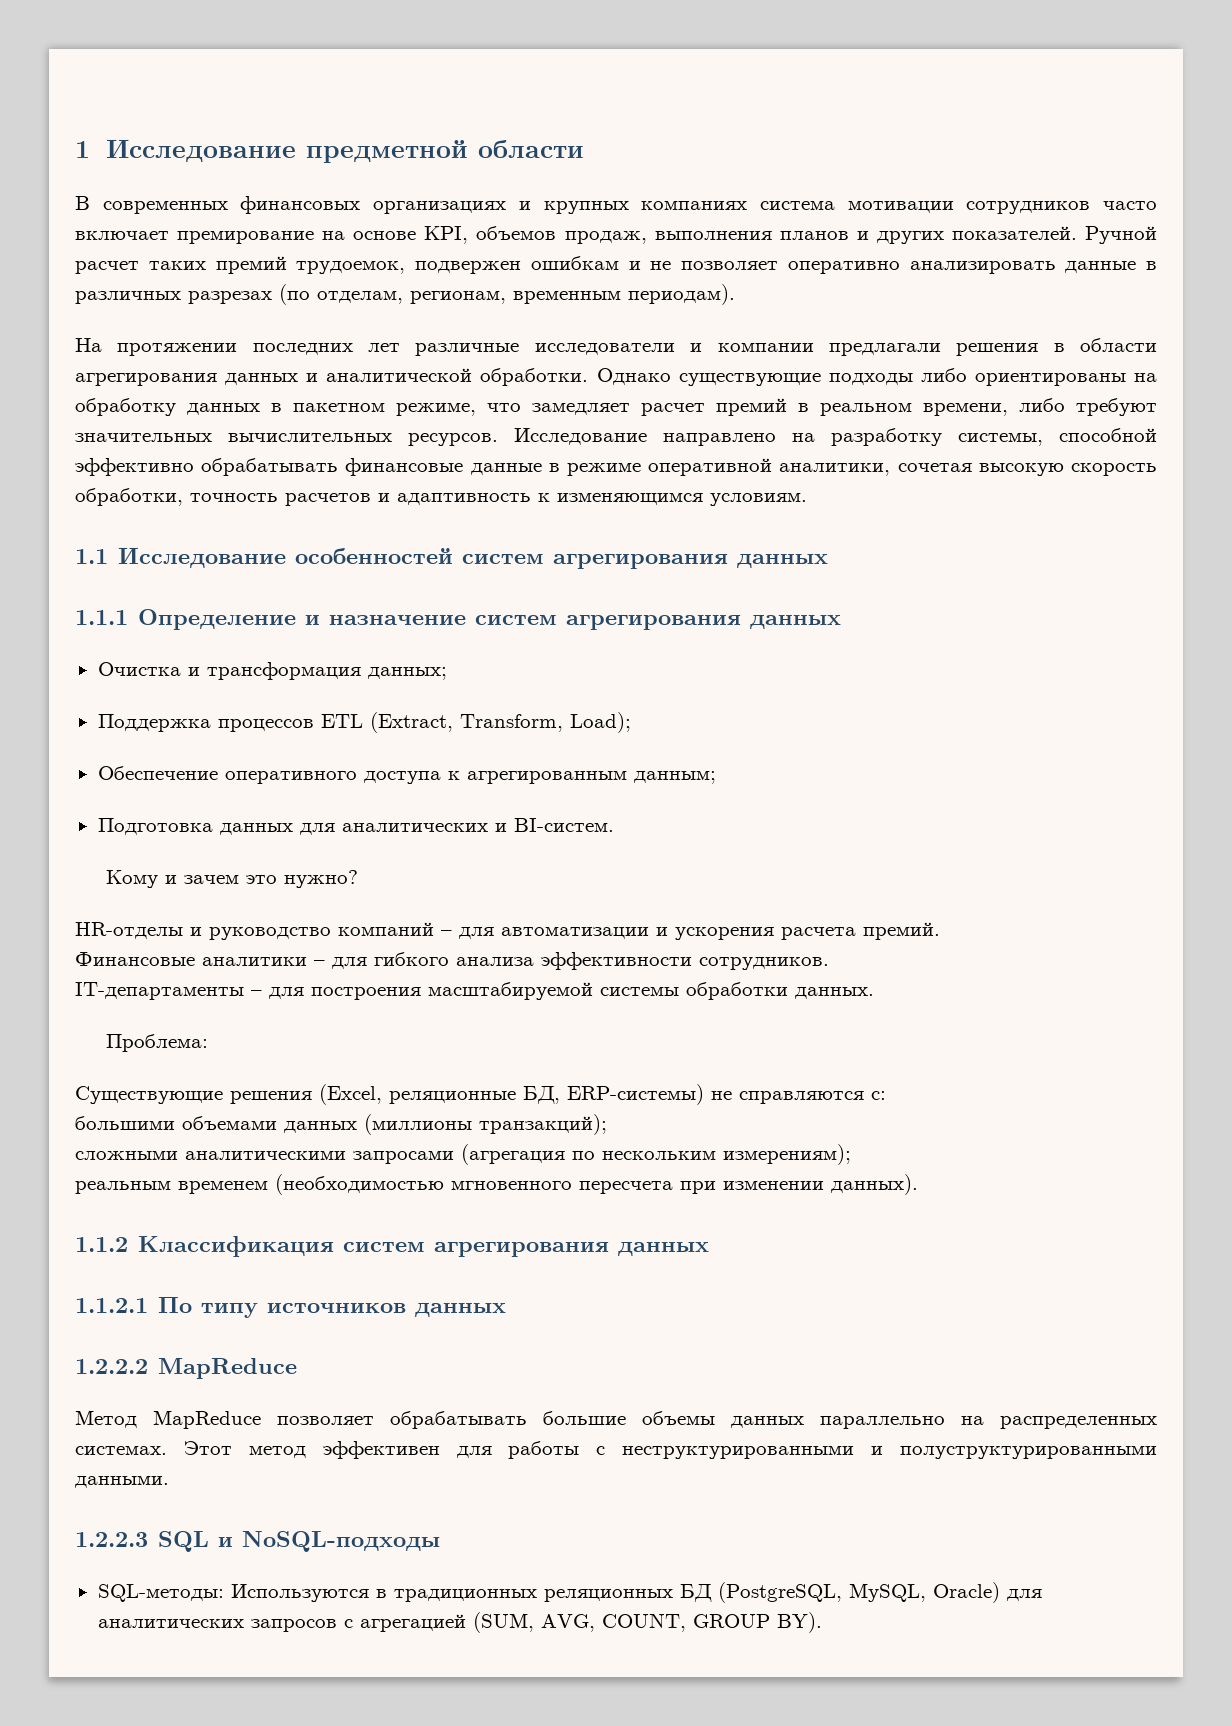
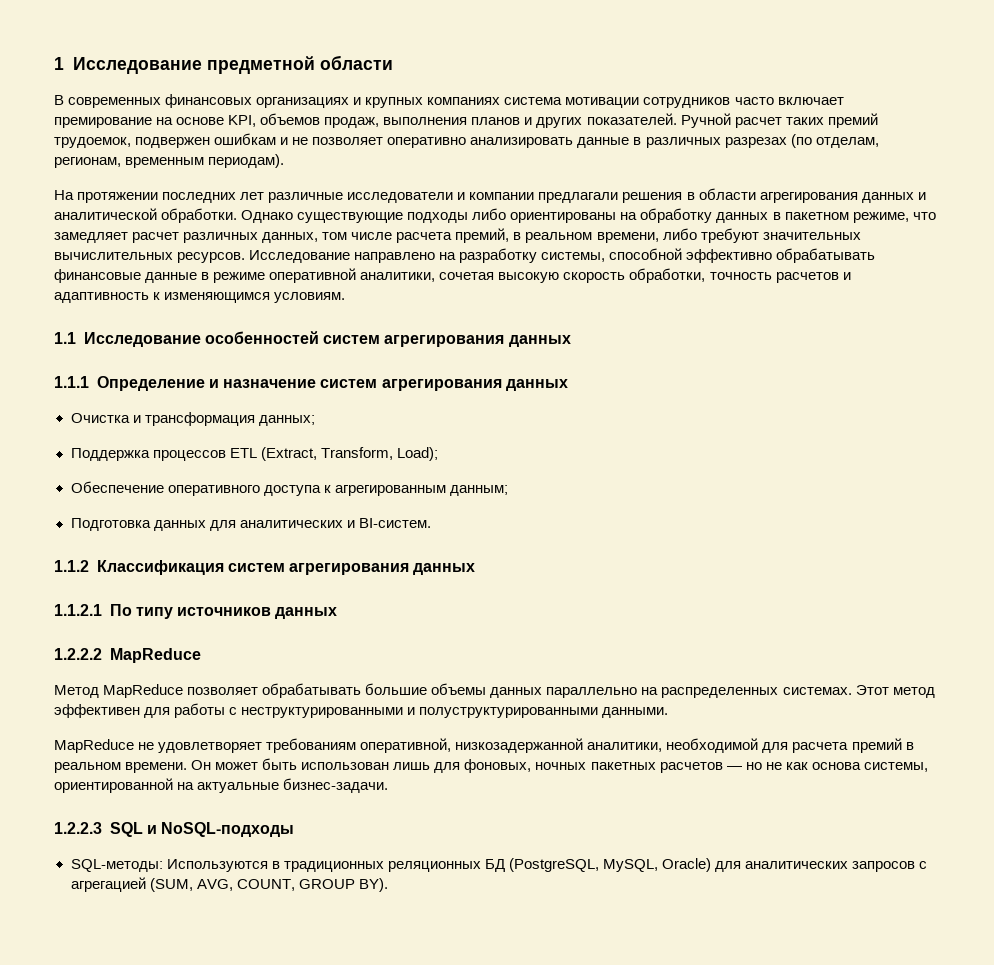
- Однако существующие подходы либо ориентированы на обработку данных в пакетном режиме, что замедляет расчет премий в реальном времени, либо требуют значительных вычислительных ресурсов.
+ Однако существующие подходы либо ориентированы на обработку данных в пакетном режиме, что замедляет расчет различных данных, том числе расчета премий, в реальном времени, либо требуют значительных вычислительных ресурсов.
- Кому и зачем это нужно?
- HR-отделы и руководство компаний – для автоматизации и ускорения расчета премий.
- Финансовые аналитики – для гибкого анализа эффективности сотрудников.
- IT-департаменты – для построения масштабируемой системы обработки данных.
- Проблема:
- Существующие решения (Excel, реляционные БД, ERP-системы) не справляются с:
- большими объемами данных (миллионы транзакций);
- сложными аналитическими запросами (агрегация по нескольким измерениям);
- реальным временем (необходимостью мгновенного пересчета при изменении данных).
+ MapReduce не удовлетворяет требованиям оперативной, низкозадержанной аналитики, необходимой для расчета премий в реальном времени. Он может быть использован лишь для фоновых, ночных пакетных расчетов — но не как основа системы, ориентированной на актуальные бизнес-задачи.

